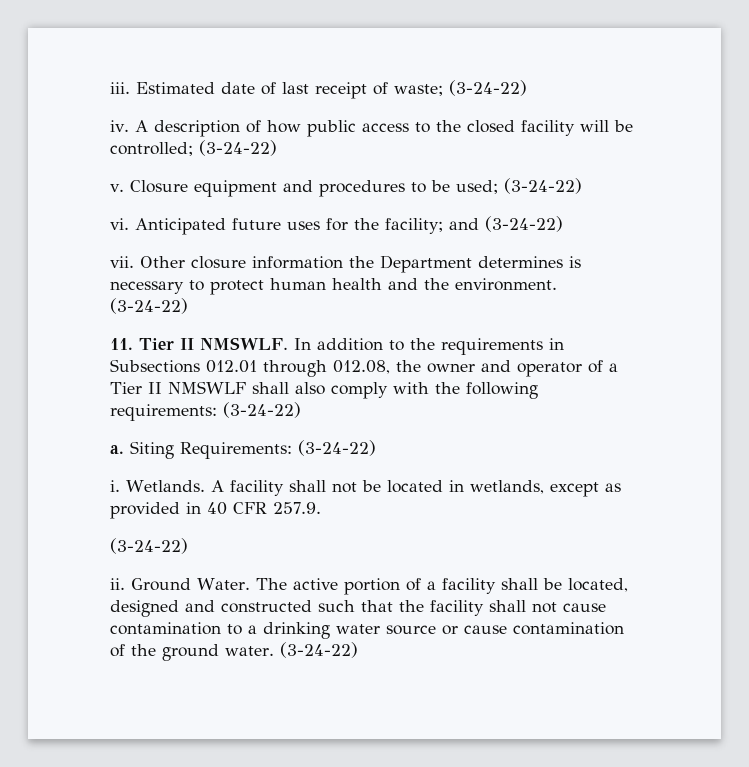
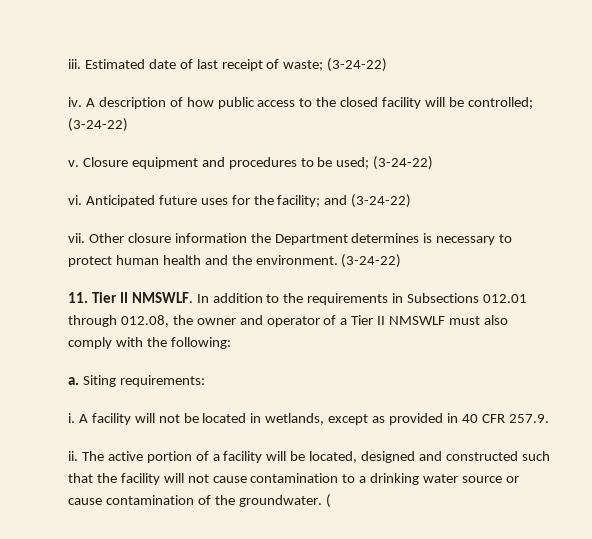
- In addition to the requirements in Subsections 012.01 through 012.08, the owner and operator of a Tier II NMSWLF shall also comply with the following requirements: (3-24-22)
+ In addition to the requirements in Subsections 012.01 through 012.08, the owner and operator of a Tier II NMSWLF must also comply with the following:
- Siting Requirements: (3-24-22)
+ Siting requirements:
- Wetlands.
- A facility shall not be located in wetlands, except as provided in 40 CFR 257.9.
- (3-24-22)
+ A facility will not be located in wetlands, except as provided in 40 CFR 257.9.
- Ground Water.
- The active portion of a facility shall be located, designed and constructed such that the facility shall not cause contamination to a drinking water source or cause contamination of the ground water. (3-24-22)
+ The active portion of a facility will be located, designed and constructed such that the facility will not cause contamination to a drinking water source or cause contamination of the groundwater. (

